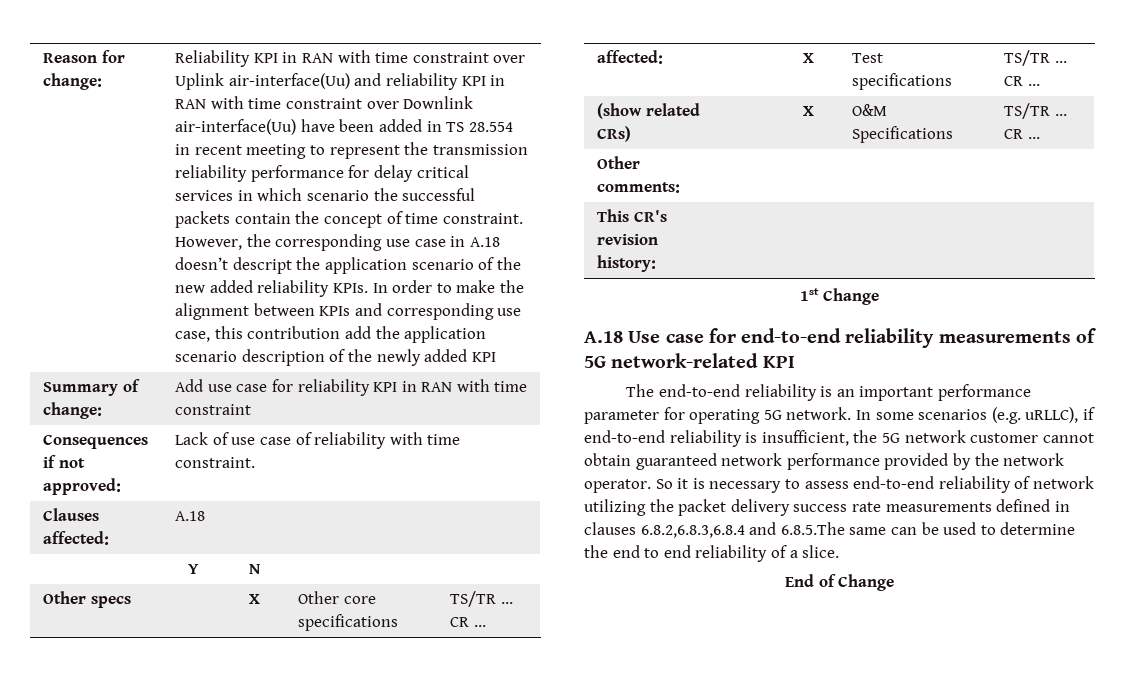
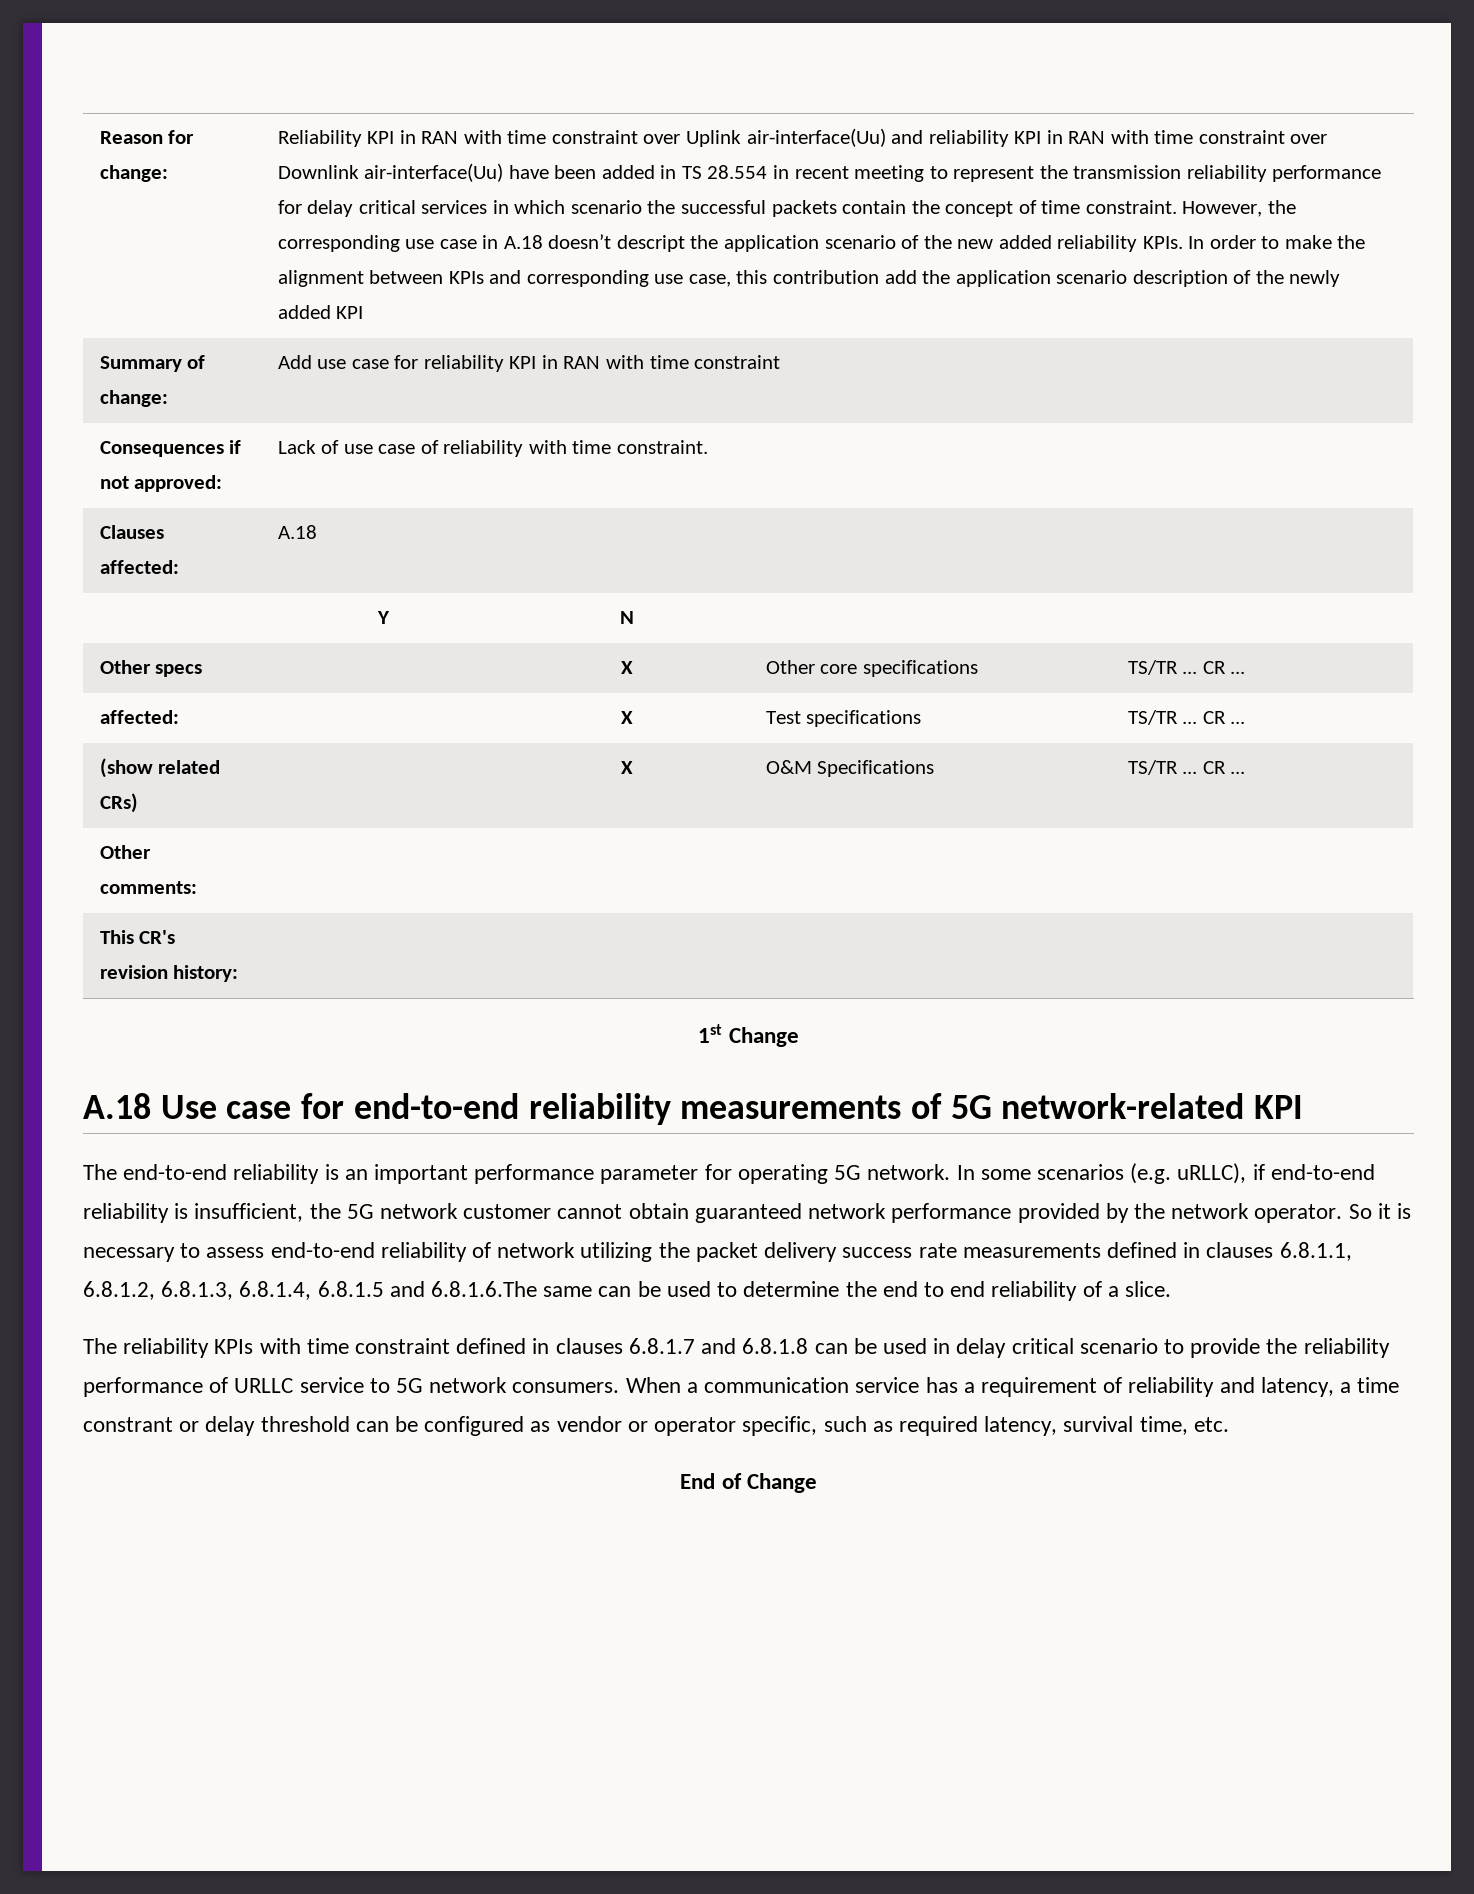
- So it is necessary to assess end-to-end reliability of network utilizing the packet delivery success rate measurements defined in clauses 6.8.2,6.8.3,6.8.4 and 6.8.5.The same can be used to determine the end to end reliability of a slice.
+ So it is necessary to assess end-to-end reliability of network utilizing the packet delivery success rate measurements defined in clauses 6.8.1.1, 6.8.1.2, 6.8.1.3, 6.8.1.4, 6.8.1.5 and 6.8.1.6.The same can be used to determine the end to end reliability of a slice.
+ The reliability KPIs with time constraint defined in clauses 6.8.1.7 and 6.8.1.8 can be used in delay critical scenario to provide the reliability performance of URLLC service to 5G network consumers. When a communication service has a requirement of reliability and latency, a time constrant or delay threshold can be configured as vendor or operator specific, such as required latency, survival time, etc.

